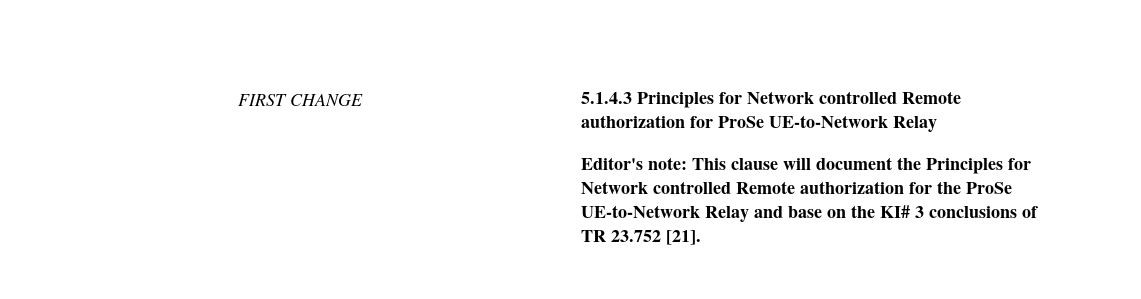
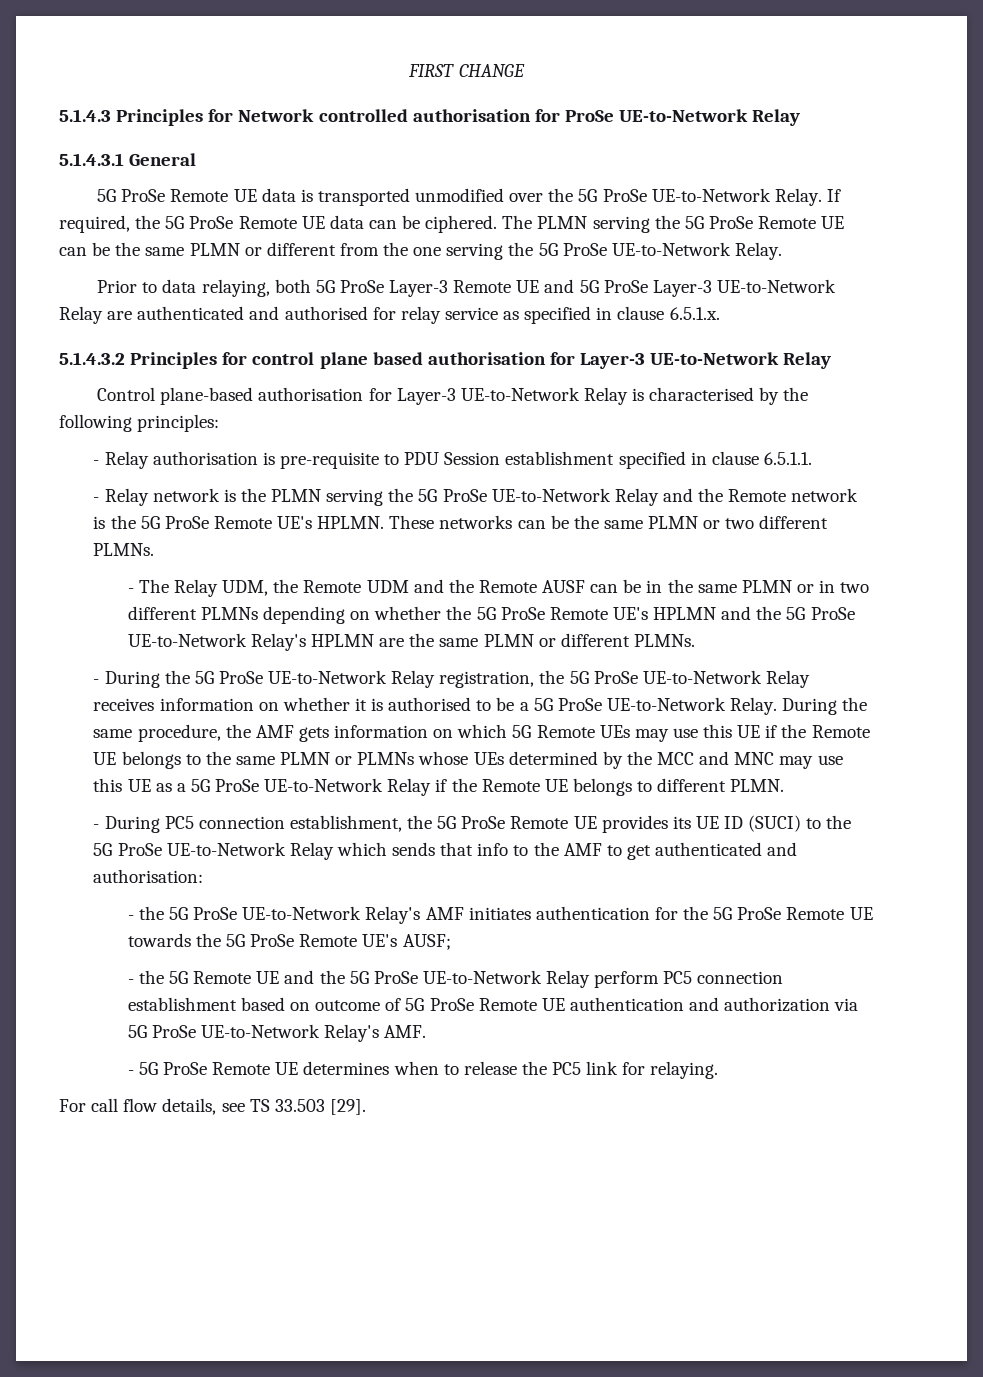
- 5.1.4.3 Principles for Network controlled Remote authorization for ProSe UE-to-Network Relay
+ 5.1.4.3 Principles for Network controlled authorisation for ProSe UE-to-Network Relay
- Editor's note: This clause will document the Principles for Network controlled Remote authorization for the ProSe UE-to-Network Relay and base on the KI# 3 conclusions of TR 23.752 [21].
+ 5.1.4.3.1 General
+ 5G ProSe Remote UE data is transported unmodified over the 5G ProSe UE-to-Network Relay. If required, the 5G ProSe Remote UE data can be ciphered. The PLMN serving the 5G ProSe Remote UE can be the same PLMN or different from the one serving the 5G ProSe UE-to-Network Relay.
+ Prior to data relaying, both 5G ProSe Layer-3 Remote UE and 5G ProSe Layer-3 UE-to-Network Relay are authenticated and authorised for relay service as specified in clause 6.5.1.x.
+ 5.1.4.3.2 Principles for control plane based authorisation for Layer-3 UE-to-Network Relay
+ Control plane-based authorisation for Layer-3 UE-to-Network Relay is characterised by the following principles:
+ - Relay authorisation is pre-requisite to PDU Session establishment specified in clause 6.5.1.1.
+ - Relay network is the PLMN serving the 5G ProSe UE-to-Network Relay and the Remote network is the 5G ProSe Remote UE's HPLMN. These networks can be the same PLMN or two different PLMNs.
+ - The Relay UDM, the Remote UDM and the Remote AUSF can be in the same PLMN or in two different PLMNs depending on whether the 5G ProSe Remote UE's HPLMN and the 5G ProSe UE-to-Network Relay's HPLMN are the same PLMN or different PLMNs.
+ - During the 5G ProSe UE-to-Network Relay registration, the 5G ProSe UE-to-Network Relay receives information on whether it is authorised to be a 5G ProSe UE-to-Network Relay. During the same procedure, the AMF gets information on which 5G Remote UEs may use this UE if the Remote UE belongs to the same PLMN or PLMNs whose UEs determined by the MCC and MNC may use this UE as a 5G ProSe UE-to-Network Relay if the Remote UE belongs to different PLMN.
+ - During PC5 connection establishment, the 5G ProSe Remote UE provides its UE ID (SUCI) to the 5G ProSe UE-to-Network Relay which sends that info to the AMF to get authenticated and authorisation:
+ - the 5G ProSe UE-to-Network Relay's AMF initiates authentication for the 5G ProSe Remote UE towards the 5G ProSe Remote UE's AUSF;
+ - the 5G Remote UE and the 5G ProSe UE-to-Network Relay perform PC5 connection establishment based on outcome of 5G ProSe Remote UE authentication and authorization via 5G ProSe UE-to-Network Relay's AMF.
+ - 5G ProSe Remote UE determines when to release the PC5 link for relaying.
+ For call flow details, see TS 33.503 [29].

